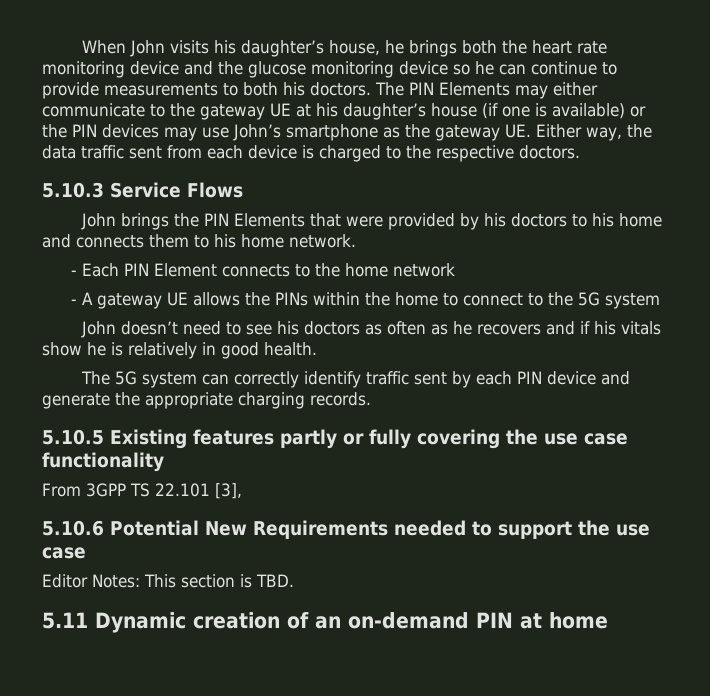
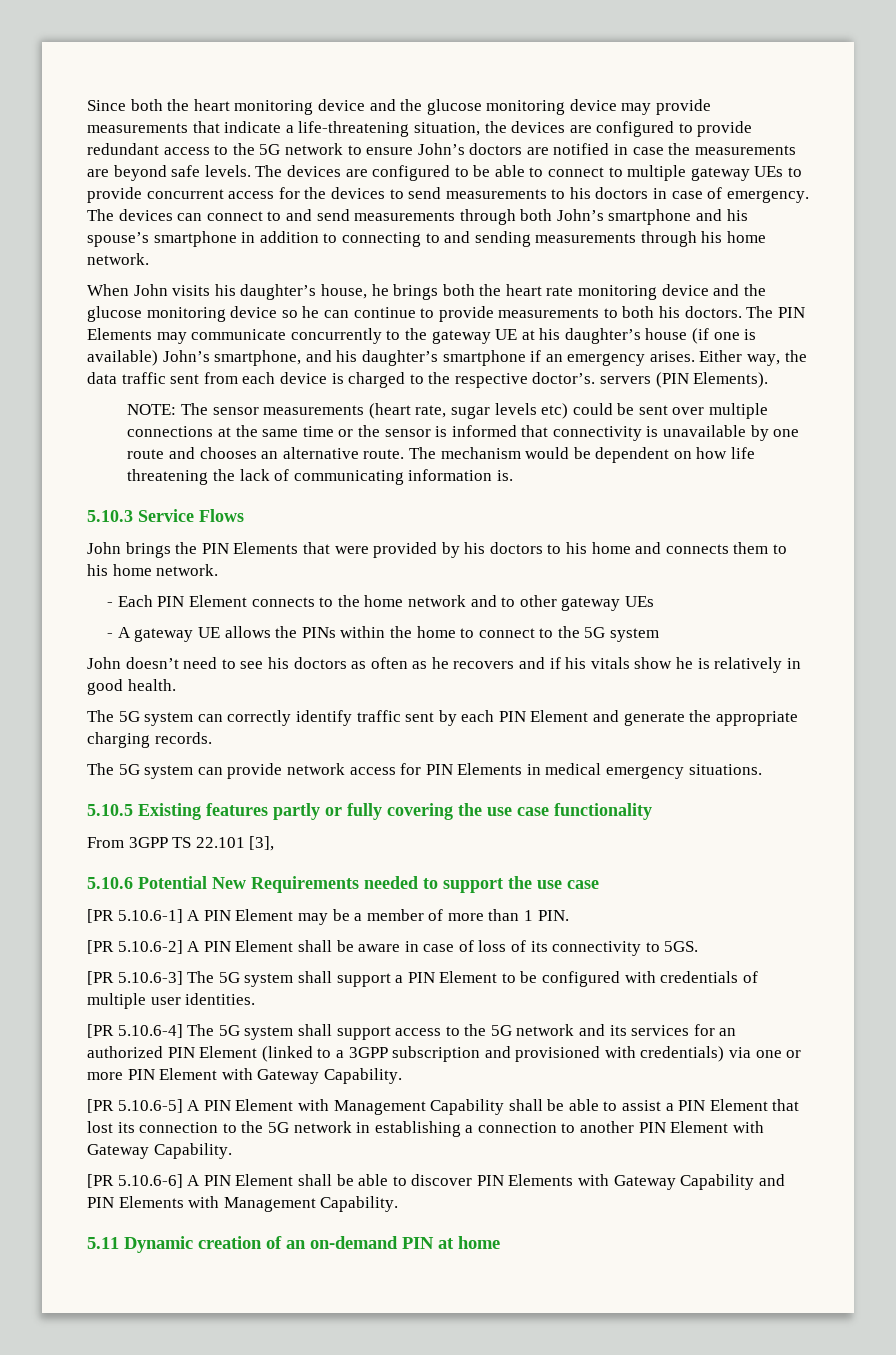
+ Since both the heart monitoring device and the glucose monitoring device may provide measurements that indicate a life-threatening situation, the devices are configured to provide redundant access to the 5G network to ensure John’s doctors are notified in case the measurements are beyond safe levels. The devices are configured to be able to connect to multiple gateway UEs to provide concurrent access for the devices to send measurements to his doctors in case of emergency. The devices can connect to and send measurements through both John’s smartphone and his spouse’s smartphone in addition to connecting to and sending measurements through his home network.
- The PIN Elements may either communicate to the gateway UE at his daughter’s house (if one is available) or the PIN devices may use John’s smartphone as the gateway UE. Either way, the data traffic sent from each device is charged to the respective doctors.
+ The PIN Elements may communicate concurrently to the gateway UE at his daughter’s house (if one is available) John’s smartphone, and his daughter’s smartphone if an emergency arises. Either way, the data traffic sent from each device is charged to the respective doctor’s. servers (PIN Elements).
+ NOTE: The sensor measurements (heart rate, sugar levels etc) could be sent over multiple connections at the same time or the sensor is informed that connectivity is unavailable by one route and chooses an alternative route. The mechanism would be dependent on how life threatening the lack of communicating information is.
- - Each PIN Element connects to the home network
+ - Each PIN Element connects to the home network and to other gateway UEs
- The 5G system can correctly identify traffic sent by each PIN device and generate the appropriate charging records.
+ The 5G system can correctly identify traffic sent by each PIN Element and generate the appropriate charging records.
+ The 5G system can provide network access for PIN Elements in medical emergency situations.
- Editor Notes: This section is TBD.
+ [PR 5.10.6-1] A PIN Element may be a member of more than 1 PIN.
+ [PR 5.10.6-2] A PIN Element shall be aware in case of loss of its connectivity to 5GS.
+ [PR 5.10.6-3] The 5G system shall support a PIN Element to be configured with credentials of multiple user identities.
+ [PR 5.10.6-4] The 5G system shall support access to the 5G network and its services for an authorized PIN Element (linked to a 3GPP subscription and provisioned with credentials) via one or more PIN Element with Gateway Capability.
+ [PR 5.10.6-5] A PIN Element with Management Capability shall be able to assist a PIN Element that lost its connection to the 5G network in establishing a connection to another PIN Element with Gateway Capability.
+ [PR 5.10.6-6] A PIN Element shall be able to discover PIN Elements with Gateway Capability and PIN Elements with Management Capability.

